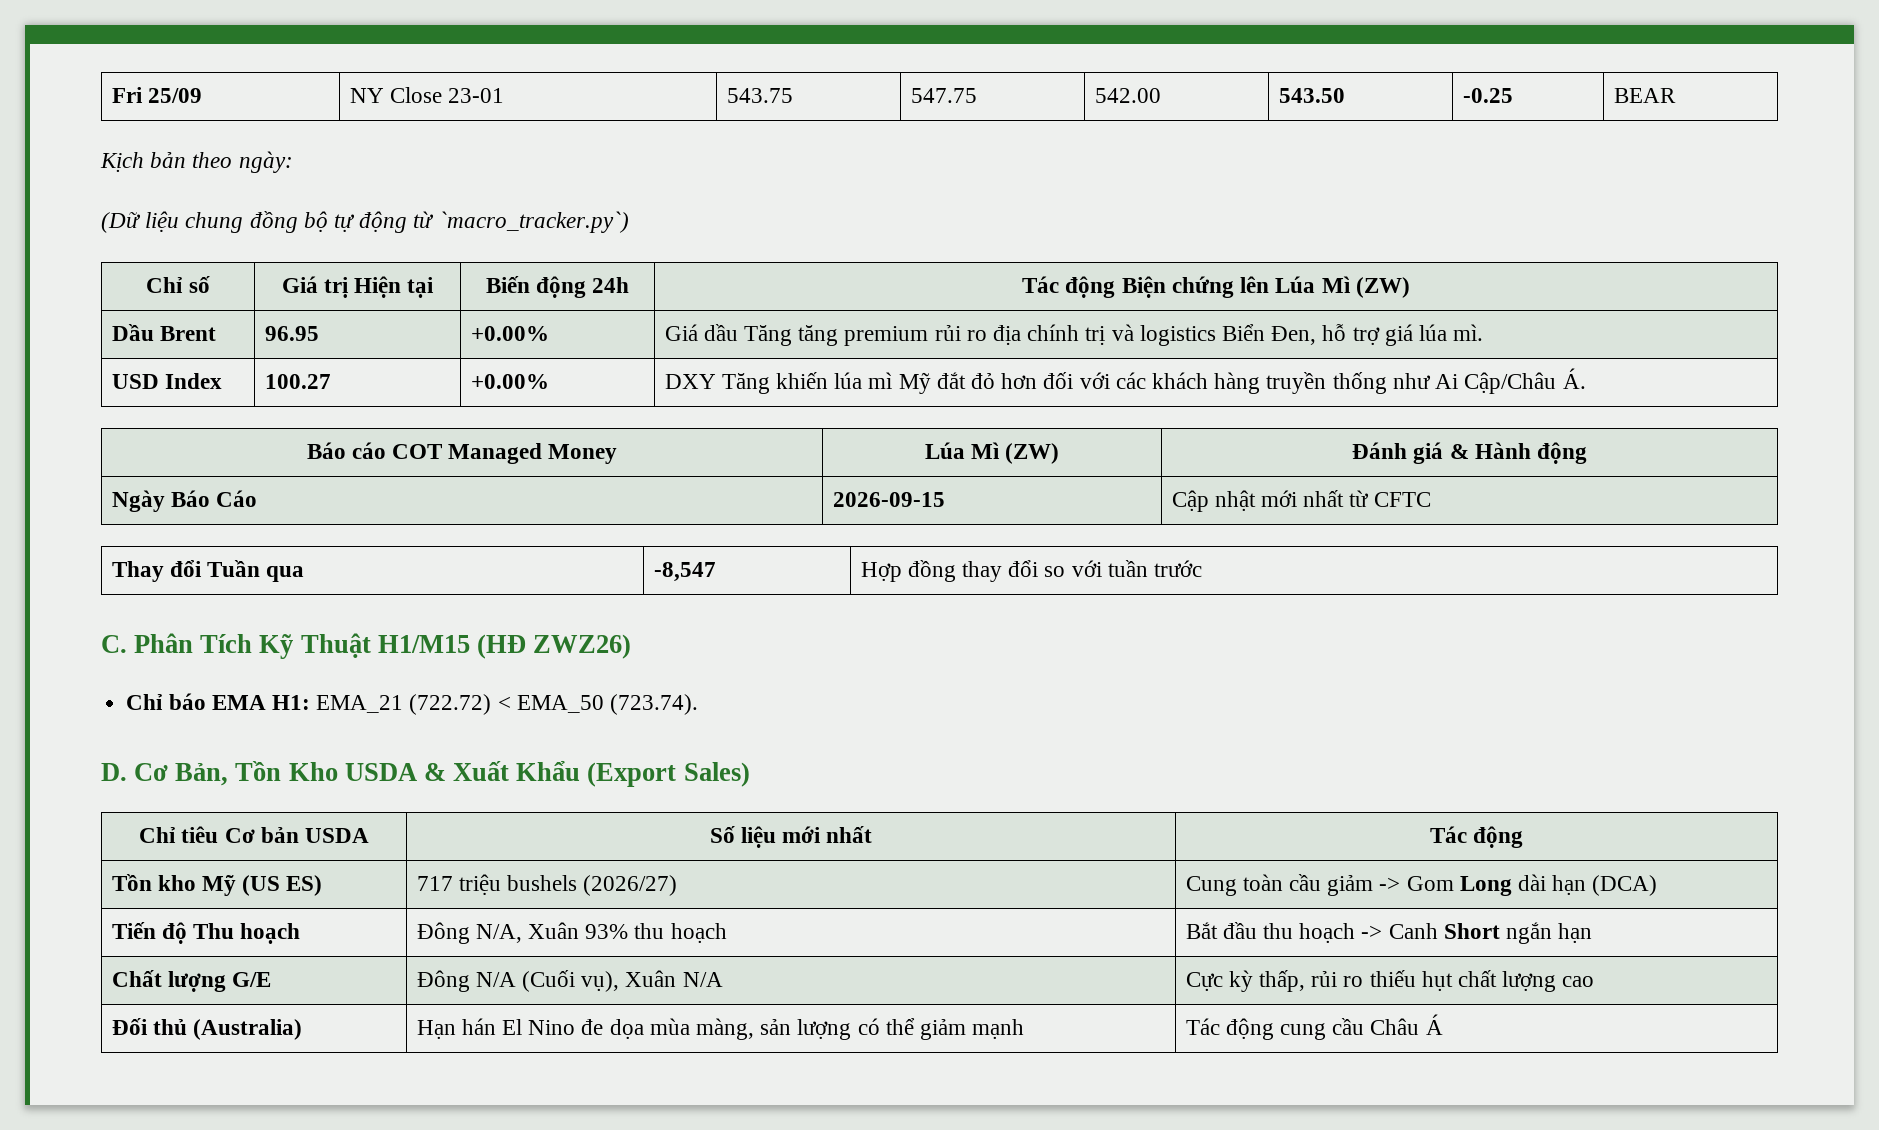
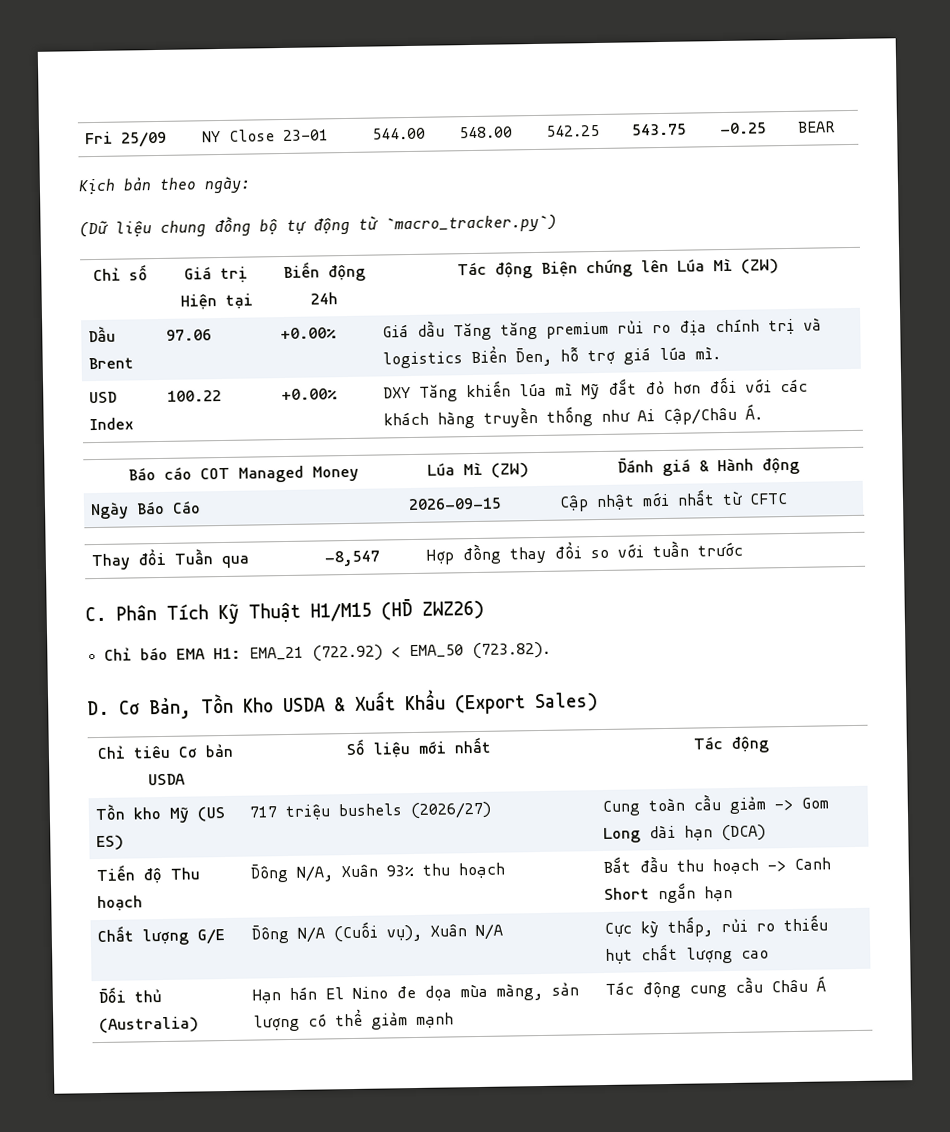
- Fri 25/09 | NY Close 23-01 | 543.75 | 547.75 | 542.00 | 543.50 | -0.25 | BEAR
+ Fri 25/09 | NY Close 23-01 | 544.00 | 548.00 | 542.25 | 543.75 | -0.25 | BEAR
- Dầu Brent | 96.95 | +0.00% | Giá dầu Tăng tăng premium rủi ro địa chính trị và logistics Biển Đen, hỗ trợ giá lúa mì.
+ Dầu Brent | 97.06 | +0.00% | Giá dầu Tăng tăng premium rủi ro địa chính trị và logistics Biển Đen, hỗ trợ giá lúa mì.
- USD Index | 100.27 | +0.00% | DXY Tăng khiến lúa mì Mỹ đắt đỏ hơn đối với các khách hàng truyền thống như Ai Cập/Châu Á.
+ USD Index | 100.22 | +0.00% | DXY Tăng khiến lúa mì Mỹ đắt đỏ hơn đối với các khách hàng truyền thống như Ai Cập/Châu Á.
- Chỉ báo EMA H1: EMA_21 (722.72) < EMA_50 (723.74).
+ Chỉ báo EMA H1: EMA_21 (722.92) < EMA_50 (723.82).

